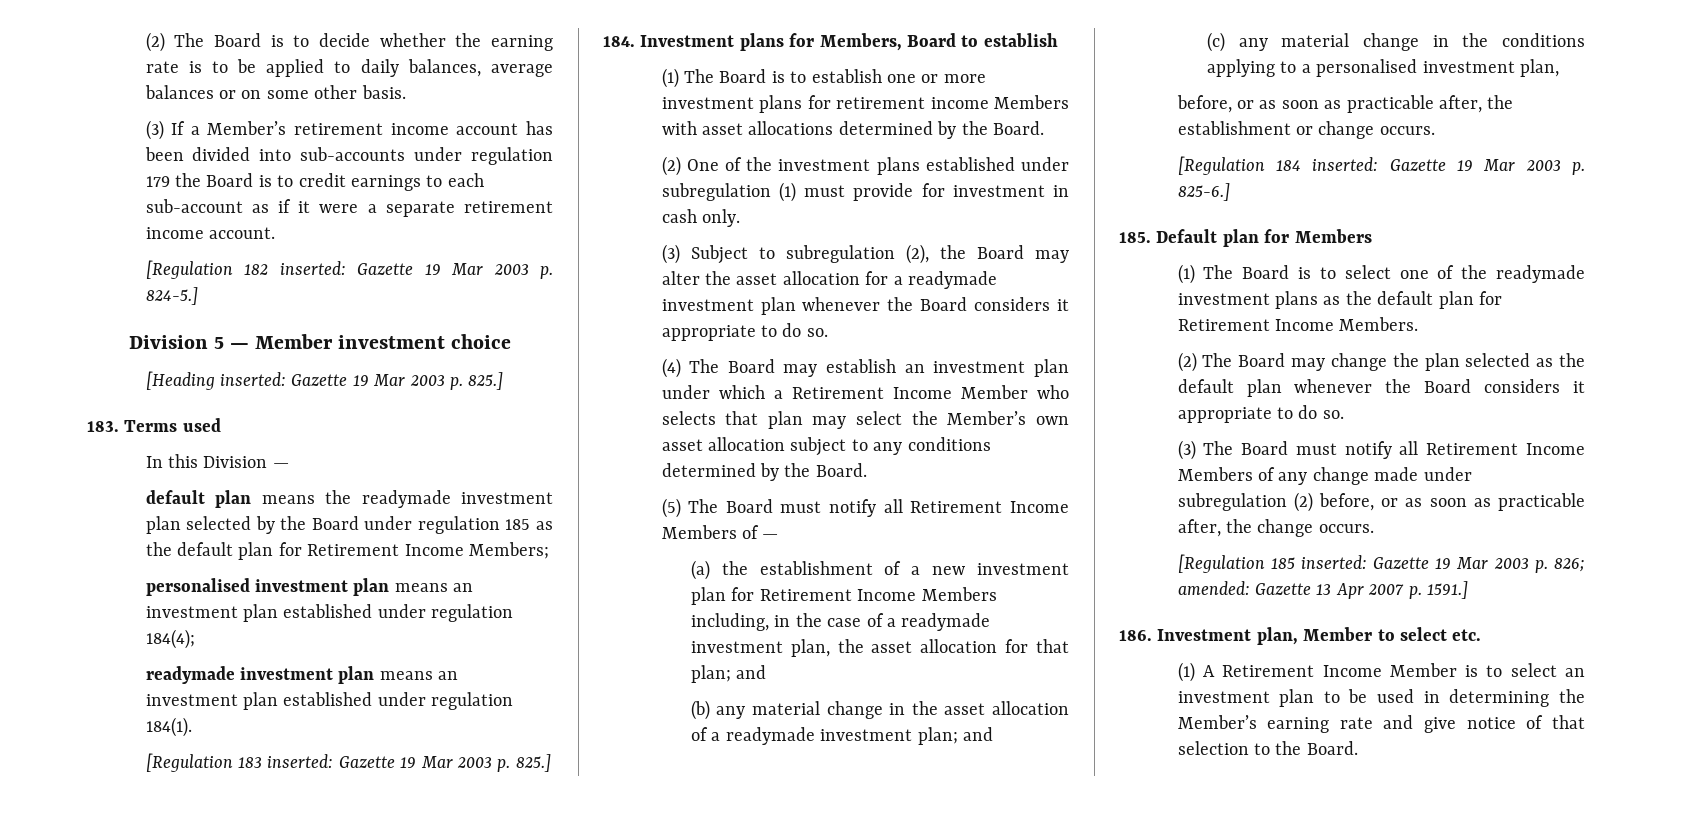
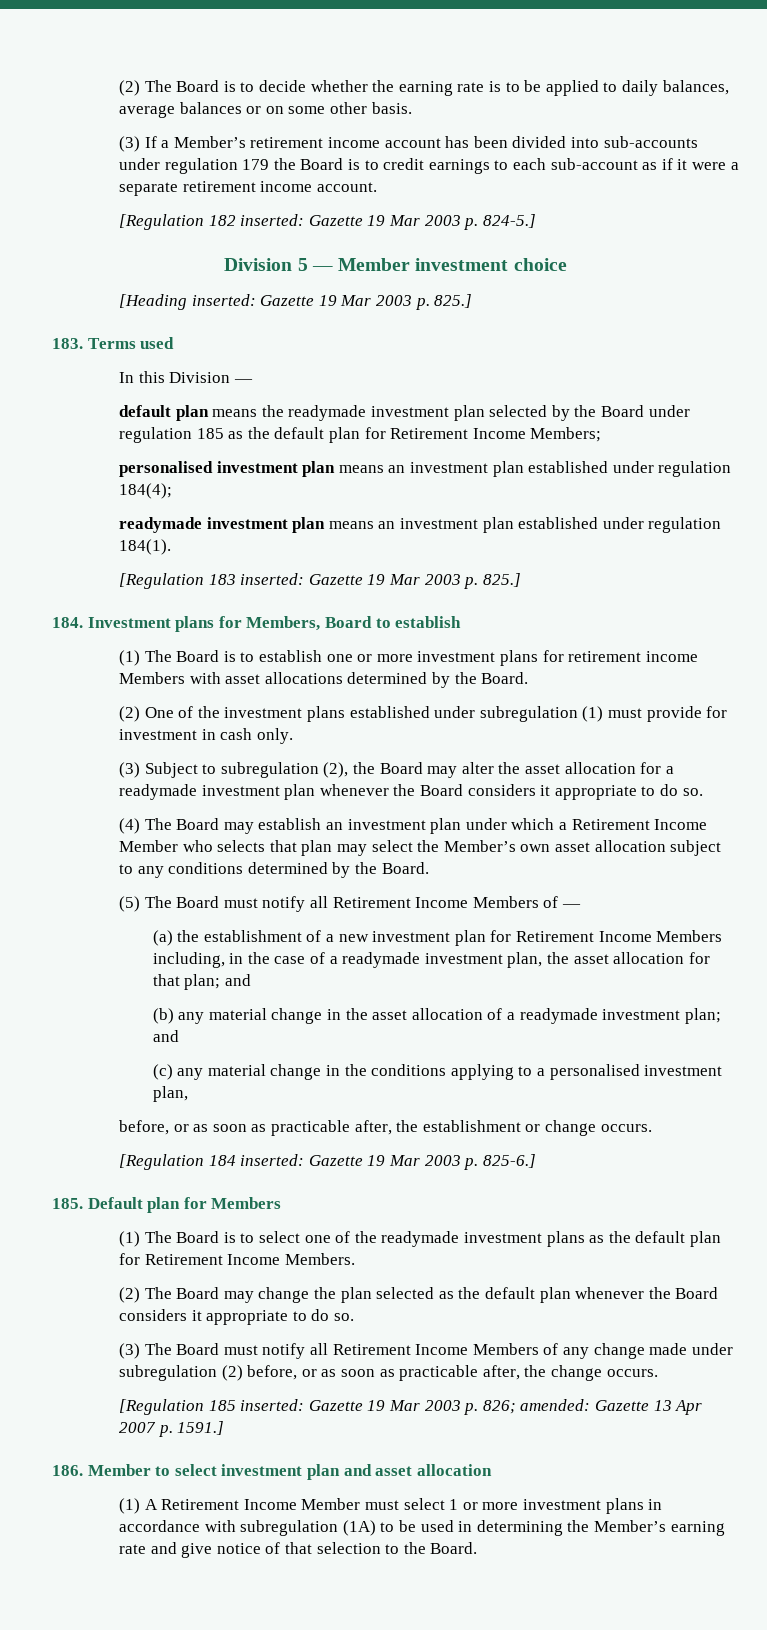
- 186. Investment plan, Member to select etc.
+ 186. Member to select investment plan and asset allocation
- (1) A Retirement Income Member is to select an investment plan to be used in determining the Member’s earning rate and give notice of that selection to the Board.
+ (1) A Retirement Income Member must select 1 or more investment plans in accordance with subregulation (1A) to be used in determining the Member’s earning rate and give notice of that selection to the Board.

